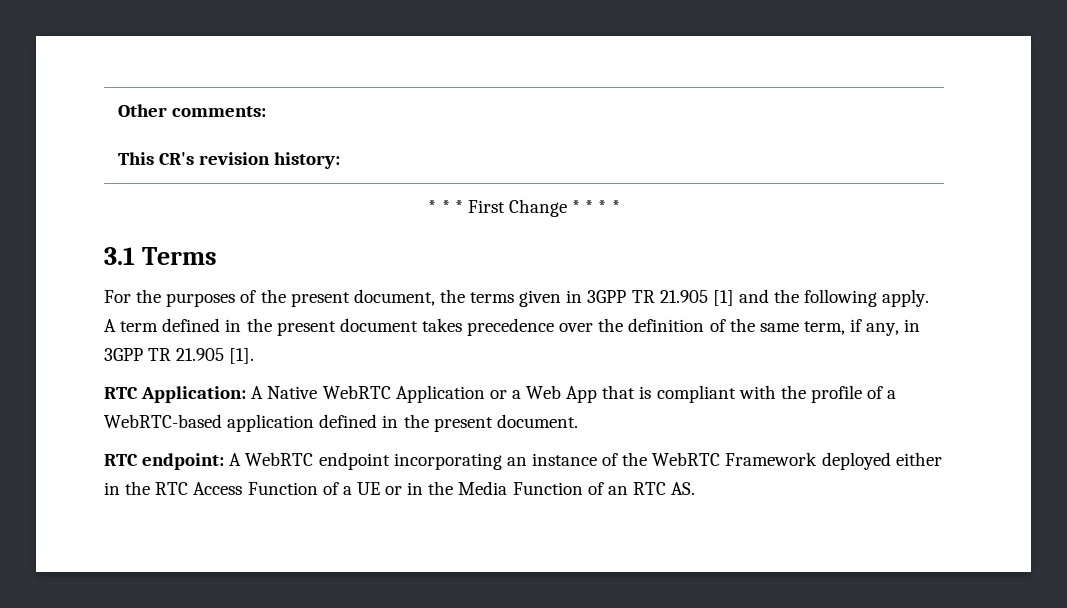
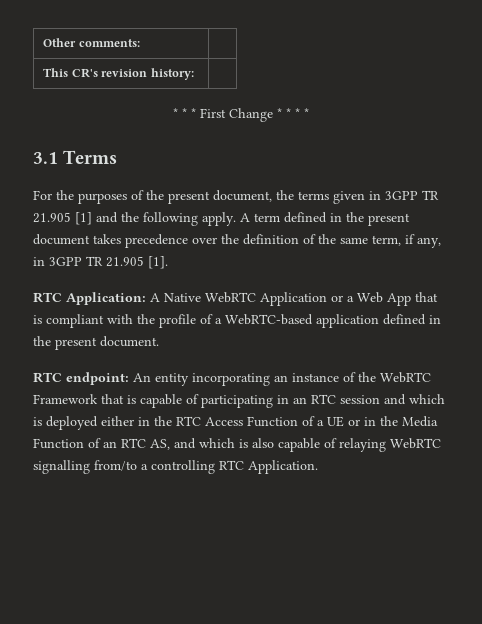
- RTC endpoint: A WebRTC endpoint incorporating an instance of the WebRTC Framework deployed either in the RTC Access Function of a UE or in the Media Function of an RTC AS.
+ RTC endpoint: An entity incorporating an instance of the WebRTC Framework that is capable of participating in an RTC session and which is deployed either in the RTC Access Function of a UE or in the Media Function of an RTC AS, and which is also capable of relaying WebRTC signalling from/to a controlling RTC Application.

